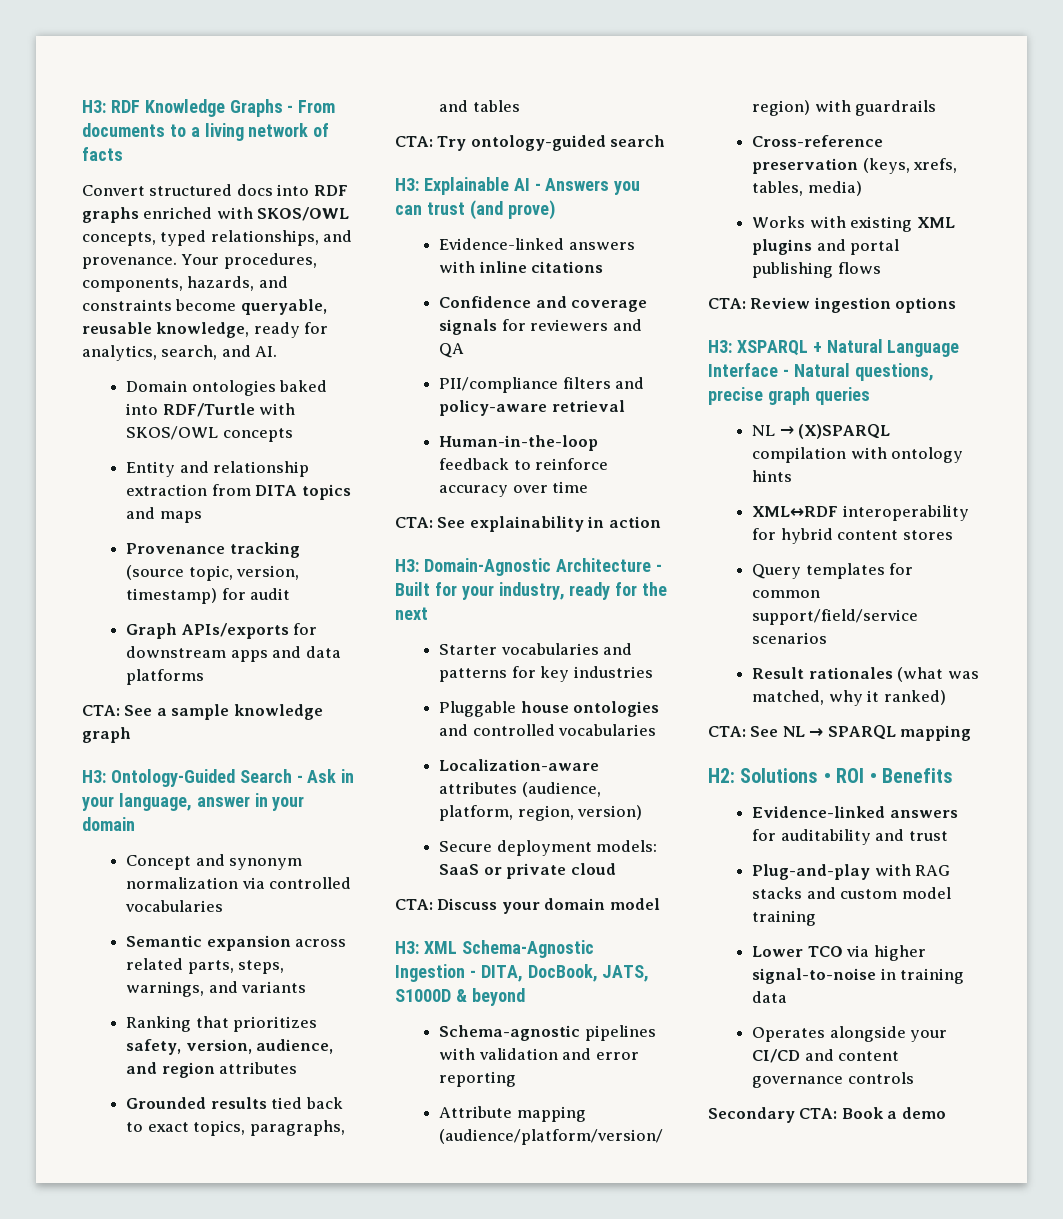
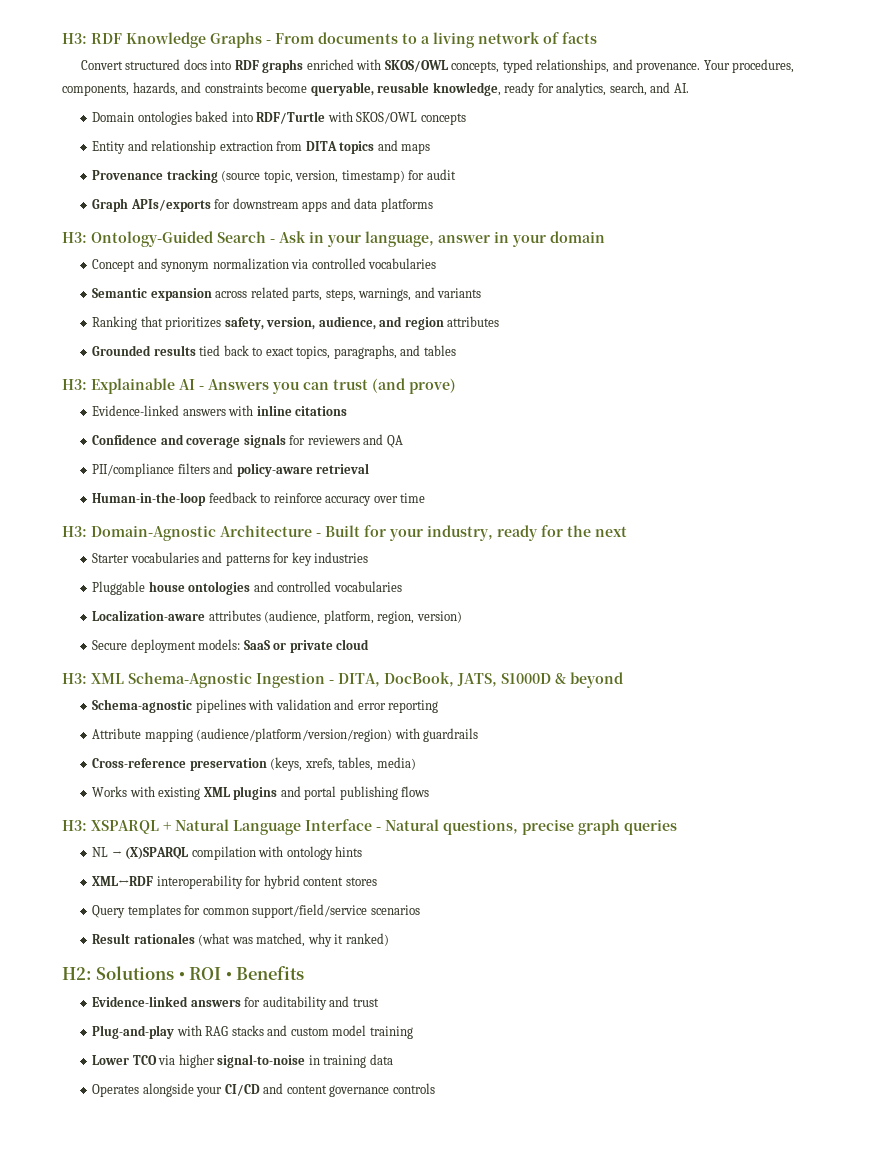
- CTA: See a sample knowledge graph
- CTA: Try ontology-guided search
- CTA: See explainability in action
- CTA: Discuss your domain model
- CTA: Review ingestion options
- CTA: See NL → SPARQL mapping
- Secondary CTA: Book a demo

